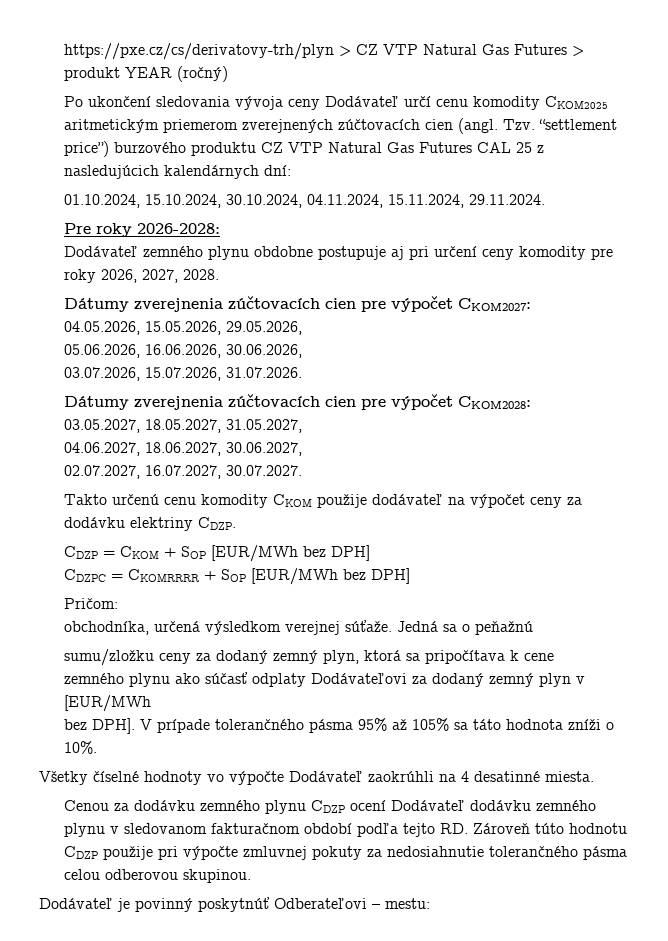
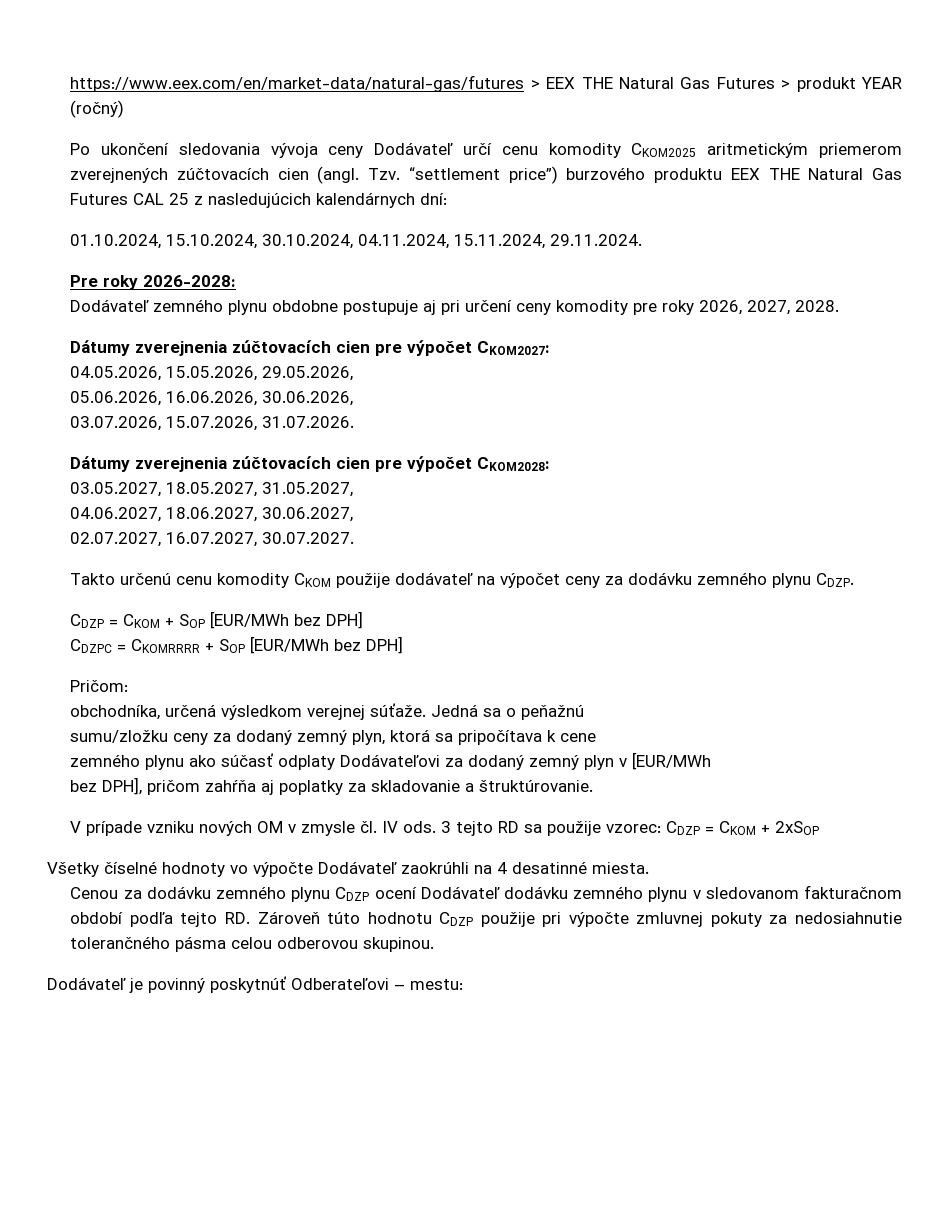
- https://pxe.cz/cs/derivatovy-trh/plyn > CZ VTP Natural Gas Futures > produkt YEAR (ročný)
+ https://www.eex.com/en/market-data/natural-gas/futures > EEX THE Natural Gas Futures > produkt YEAR (ročný)
- Tzv. “settlement price”) burzového produktu CZ VTP Natural Gas Futures CAL 25 z nasledujúcich kalendárnych dní:
+ Tzv. “settlement price”) burzového produktu EEX THE Natural Gas Futures CAL 25 z nasledujúcich kalendárnych dní:
- Takto určenú cenu komodity CKOM použije dodávateľ na výpočet ceny za dodávku elektriny CDZP.
+ Takto určenú cenu komodity CKOM použije dodávateľ na výpočet ceny za dodávku zemného plynu CDZP.
- bez DPH]. V prípade tolerančného pásma 95% až 105% sa táto hodnota zníži o 10%.
+ bez DPH], pričom zahŕňa aj poplatky za skladovanie a štruktúrovanie.
+ V prípade vzniku nových OM v zmysle čl. IV ods. 3 tejto RD sa použije vzorec: CDZP = CKOM + 2xSOP

